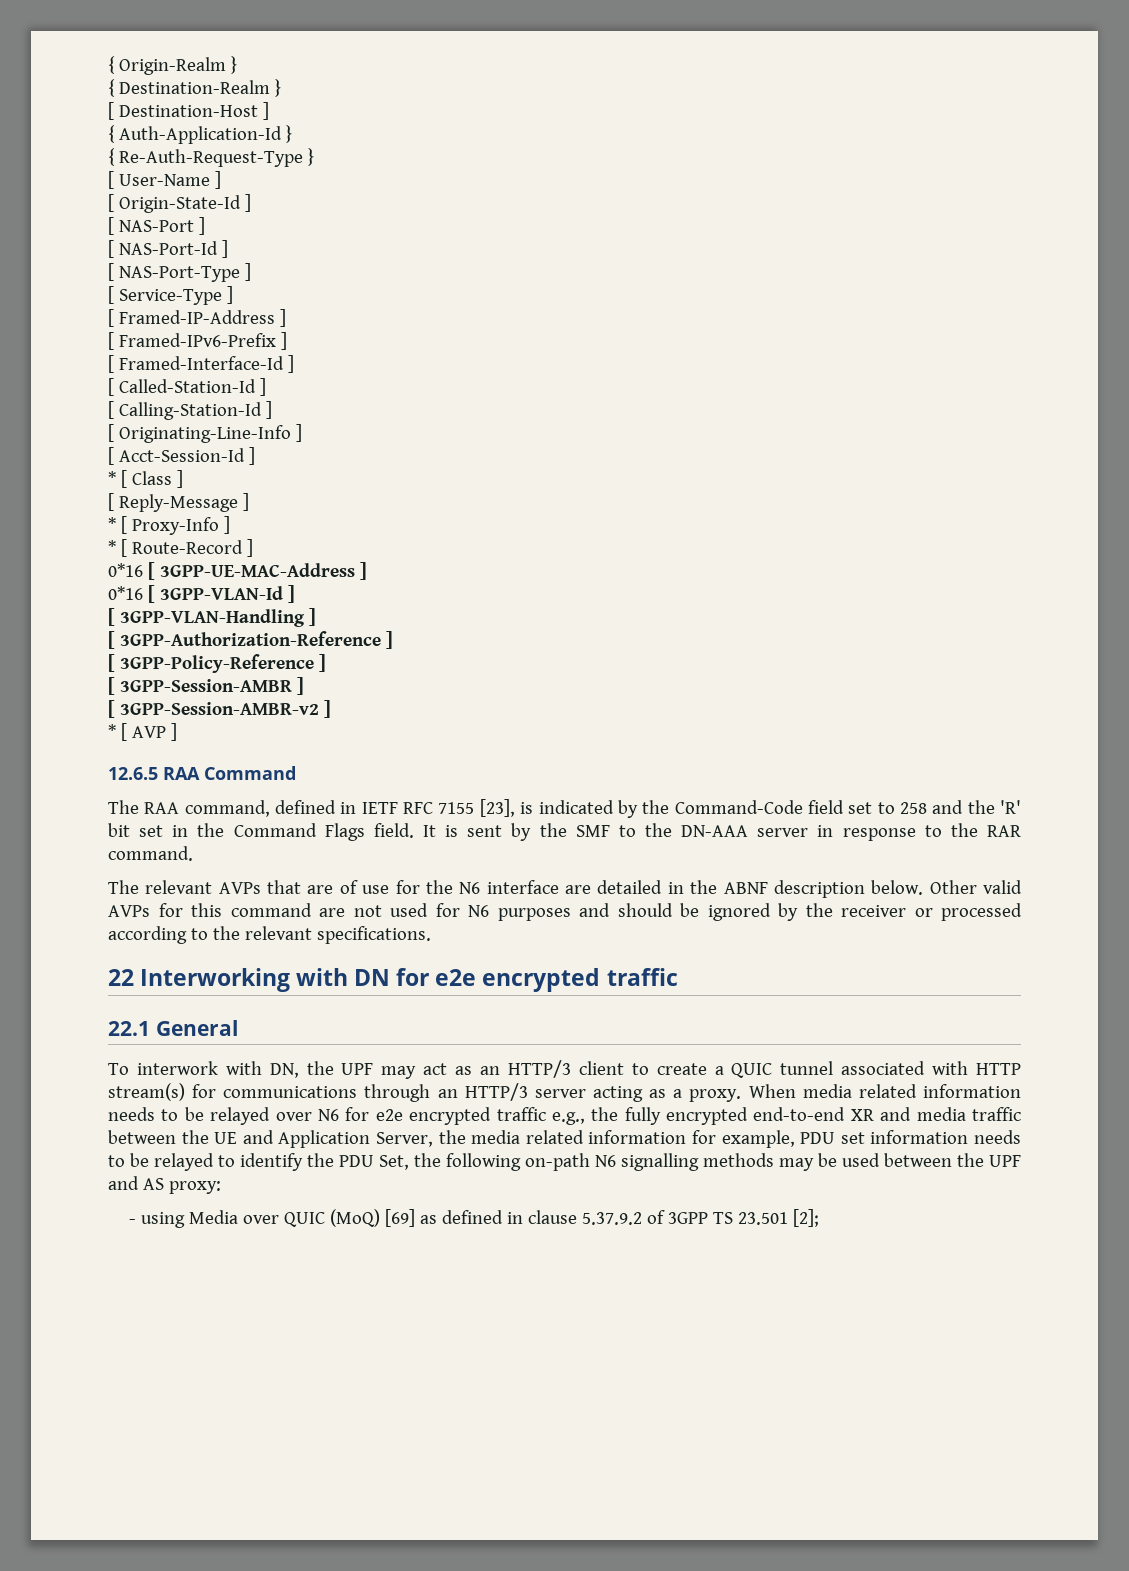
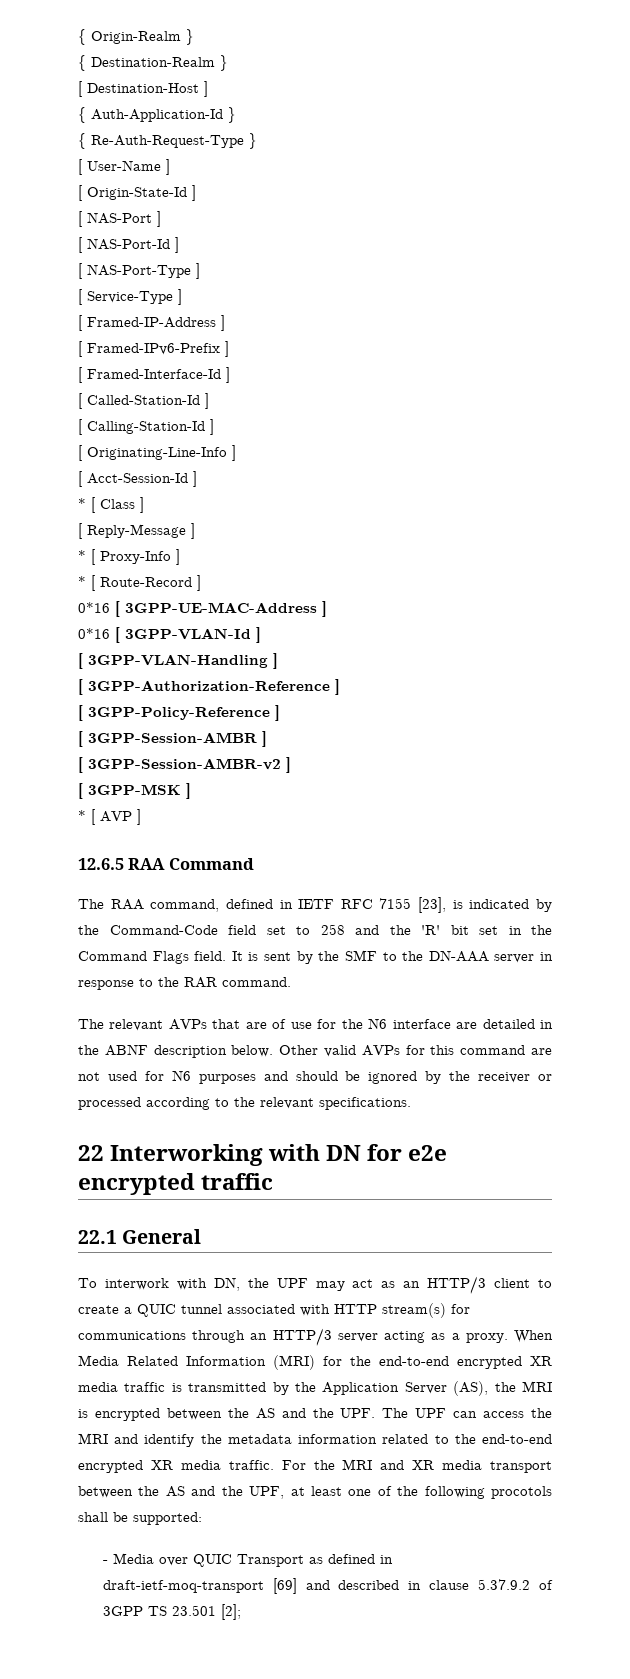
+ [ 3GPP-MSK ]
- When media related information needs to be relayed over N6 for e2e encrypted traffic e.g., the fully encrypted end-to-end XR and media traffic between the UE and Application Server, the media related information for example, PDU set information needs to be relayed to identify the PDU Set, the following on-path N6 signalling methods may be used between the UPF and AS proxy:
+ When Media Related Information (MRI) for the end-to-end encrypted XR media traffic is transmitted by the Application Server (AS), the MRI is encrypted between the AS and the UPF. The UPF can access the MRI and identify the metadata information related to the end-to-end encrypted XR media traffic. For the MRI and XR media transport between the AS and the UPF, at least one of the following procotols shall be supported:
- - using Media over QUIC (MoQ) [69] as defined in clause 5.37.9.2 of 3GPP TS 23.501 [2];
+ - Media over QUIC Transport as defined in draft-ietf-moq-transport [69] and described in clause 5.37.9.2 of 3GPP TS 23.501 [2];

